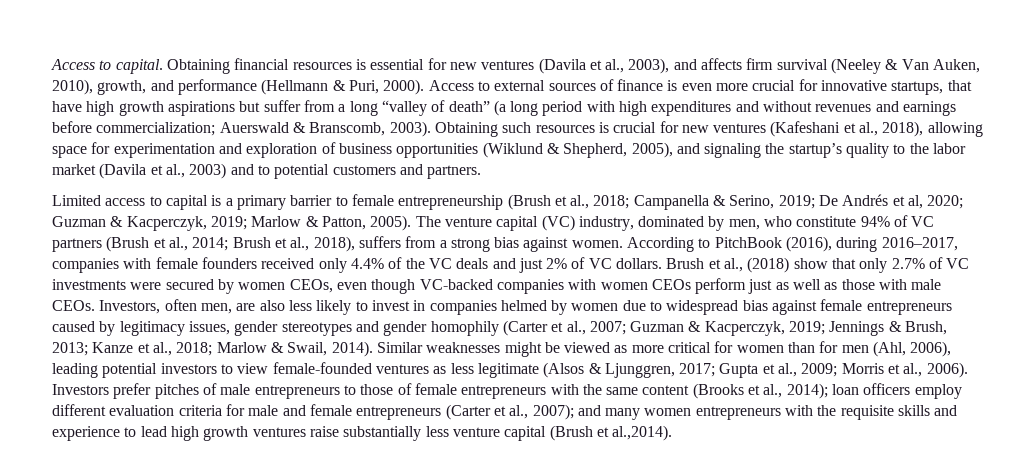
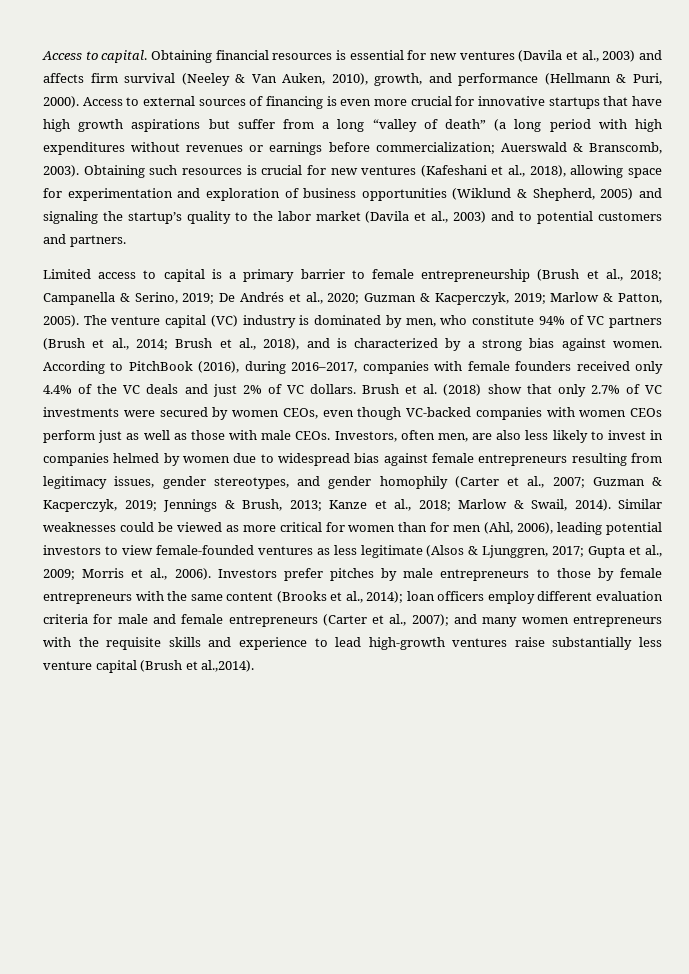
- Obtaining financial resources is essential for new ventures (Davila et al., 2003), and affects firm survival (Neeley & Van Auken, 2010), growth, and performance (Hellmann & Puri, 2000).
+ Obtaining financial resources is essential for new ventures (Davila et al., 2003) and affects firm survival (Neeley & Van Auken, 2010), growth, and performance (Hellmann & Puri, 2000).
- Access to external sources of finance is even more crucial for innovative startups, that have high growth aspirations but suffer from a long “valley of death” (a long period with high expenditures and without revenues and earnings before commercialization; Auerswald & Branscomb, 2003).
+ Access to external sources of financing is even more crucial for innovative startups that have high growth aspirations but suffer from a long “valley of death” (a long period with high expenditures without revenues or earnings before commercialization; Auerswald & Branscomb, 2003).
- Obtaining such resources is crucial for new ventures (Kafeshani et al., 2018), allowing space for experimentation and exploration of business opportunities (Wiklund & Shepherd, 2005), and signaling the startup’s quality to the labor market (Davila et al., 2003) and to potential customers and partners.
+ Obtaining such resources is crucial for new ventures (Kafeshani et al., 2018), allowing space for experimentation and exploration of business opportunities (Wiklund & Shepherd, 2005) and signaling the startup’s quality to the labor market (Davila et al., 2003) and to potential customers and partners.
- Limited access to capital is a primary barrier to female entrepreneurship (Brush et al., 2018; Campanella & Serino, 2019; De Andrés et al, 2020; Guzman & Kacperczyk, 2019; Marlow & Patton, 2005).
+ Limited access to capital is a primary barrier to female entrepreneurship (Brush et al., 2018; Campanella & Serino, 2019; De Andrés et al., 2020; Guzman & Kacperczyk, 2019; Marlow & Patton, 2005).
- The venture capital (VC) industry, dominated by men, who constitute 94% of VC partners (Brush et al., 2014; Brush et al., 2018), suffers from a strong bias against women.
+ The venture capital (VC) industry is dominated by men, who constitute 94% of VC partners (Brush et al., 2014; Brush et al., 2018), and is characterized by a strong bias against women.
- Brush et al., (2018) show that only 2.7% of VC investments were secured by women CEOs, even though VC-backed companies with women CEOs perform just as well as those with male CEOs.
+ Brush et al. (2018) show that only 2.7% of VC investments were secured by women CEOs, even though VC-backed companies with women CEOs perform just as well as those with male CEOs.
- Investors, often men, are also less likely to invest in companies helmed by women due to widespread bias against female entrepreneurs caused by legitimacy issues, gender stereotypes and gender homophily (Carter et al., 2007; Guzman & Kacperczyk, 2019; Jennings & Brush, 2013; Kanze et al., 2018; Marlow & Swail, 2014).
+ Investors, often men, are also less likely to invest in companies helmed by women due to widespread bias against female entrepreneurs resulting from legitimacy issues, gender stereotypes, and gender homophily (Carter et al., 2007; Guzman & Kacperczyk, 2019; Jennings & Brush, 2013; Kanze et al., 2018; Marlow & Swail, 2014).
- Similar weaknesses might be viewed as more critical for women than for men (Ahl, 2006), leading potential investors to view female-founded ventures as less legitimate (Alsos & Ljunggren, 2017; Gupta et al., 2009; Morris et al., 2006).
+ Similar weaknesses could be viewed as more critical for women than for men (Ahl, 2006), leading potential investors to view female-founded ventures as less legitimate (Alsos & Ljunggren, 2017; Gupta et al., 2009; Morris et al., 2006).
- Investors prefer pitches of male entrepreneurs to those of female entrepreneurs with the same content (Brooks et al., 2014); loan officers employ different evaluation criteria for male and female entrepreneurs (Carter et al., 2007); and many women entrepreneurs with the requisite skills and experience to lead high growth ventures raise substantially less venture capital (Brush et al.,2014).
+ Investors prefer pitches by male entrepreneurs to those by female entrepreneurs with the same content (Brooks et al., 2014); loan officers employ different evaluation criteria for male and female entrepreneurs (Carter et al., 2007); and many women entrepreneurs with the requisite skills and experience to lead high-growth ventures raise substantially less venture capital (Brush et al.,2014).

